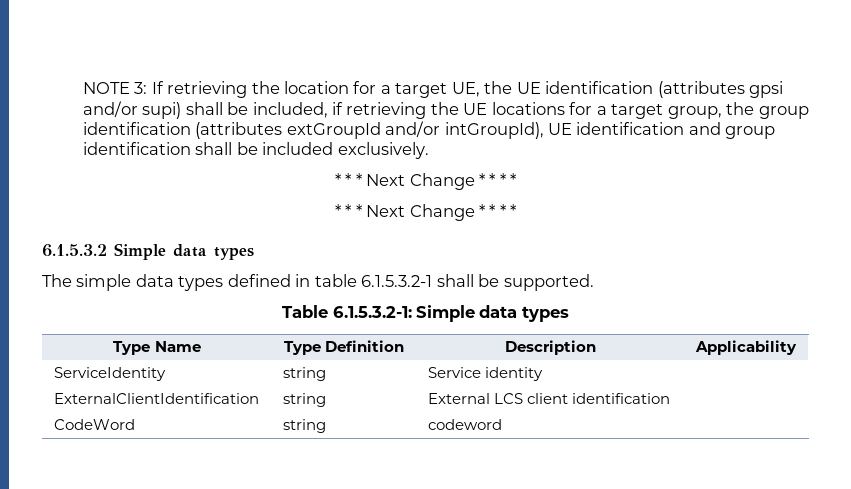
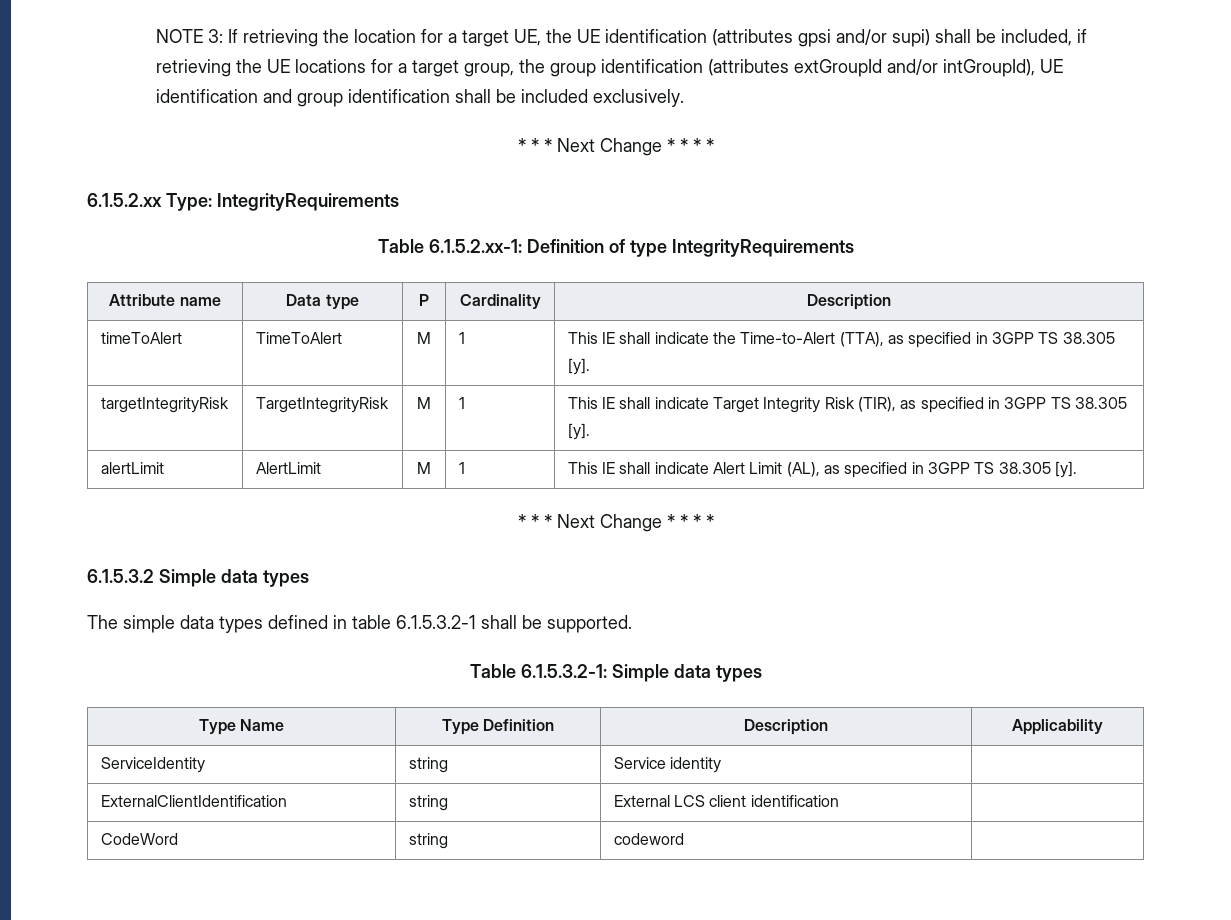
+ 6.1.5.2.xx Type: IntegrityRequirements
+ Table 6.1.5.2.xx-1: Definition of type IntegrityRequirements
+ Attribute name | Data type | P | Cardinality | Description
+ timeToAlert | TimeToAlert | M | 1 | This IE shall indicate the Time-to-Alert (TTA), as specified in 3GPP TS 38.305 [y].
+ targetIntegrityRisk | TargetIntegrityRisk | M | 1 | This IE shall indicate Target Integrity Risk (TIR), as specified in 3GPP TS 38.305 [y].
+ alertLimit | AlertLimit | M | 1 | This IE shall indicate Alert Limit (AL), as specified in 3GPP TS 38.305 [y].

